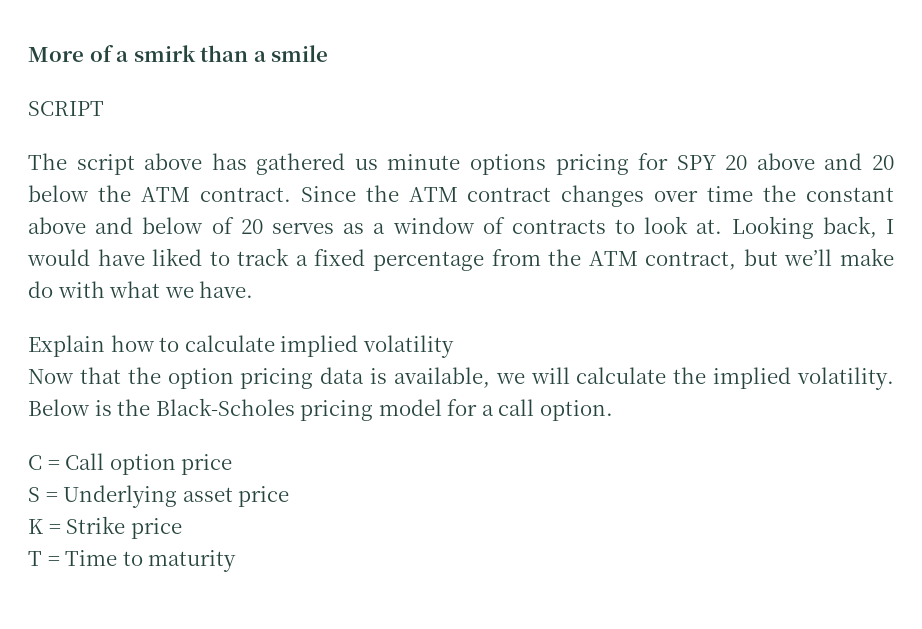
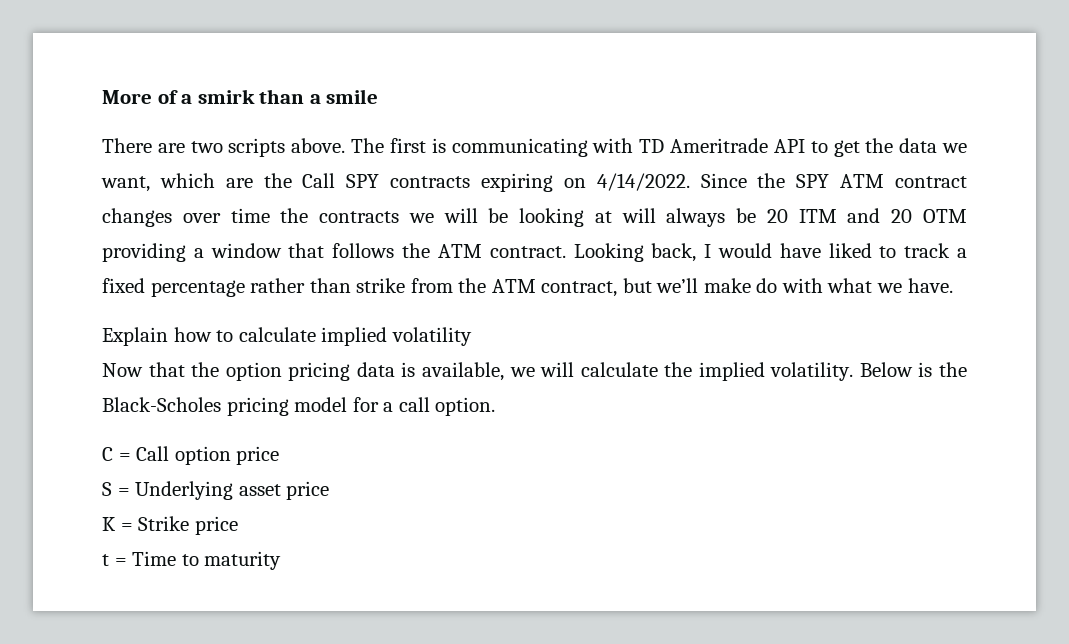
- SCRIPT
- The script above has gathered us minute options pricing for SPY 20 above and 20 below the ATM contract.
+ There are two scripts above. The first is communicating with TD Ameritrade API to get the data we want, which are the Call SPY contracts expiring on 4/14/2022.
- Since the ATM contract changes over time the constant above and below of 20 serves as a window of contracts to look at.
+ Since the SPY ATM contract changes over time the contracts we will be looking at will always be 20 ITM and 20 OTM providing a window that follows the ATM contract.
- Looking back, I would have liked to track a fixed percentage from the ATM contract, but we’ll make do with what we have.
+ Looking back, I would have liked to track a fixed percentage rather than strike from the ATM contract, but we’ll make do with what we have.
- T = Time to maturity
+ t = Time to maturity

